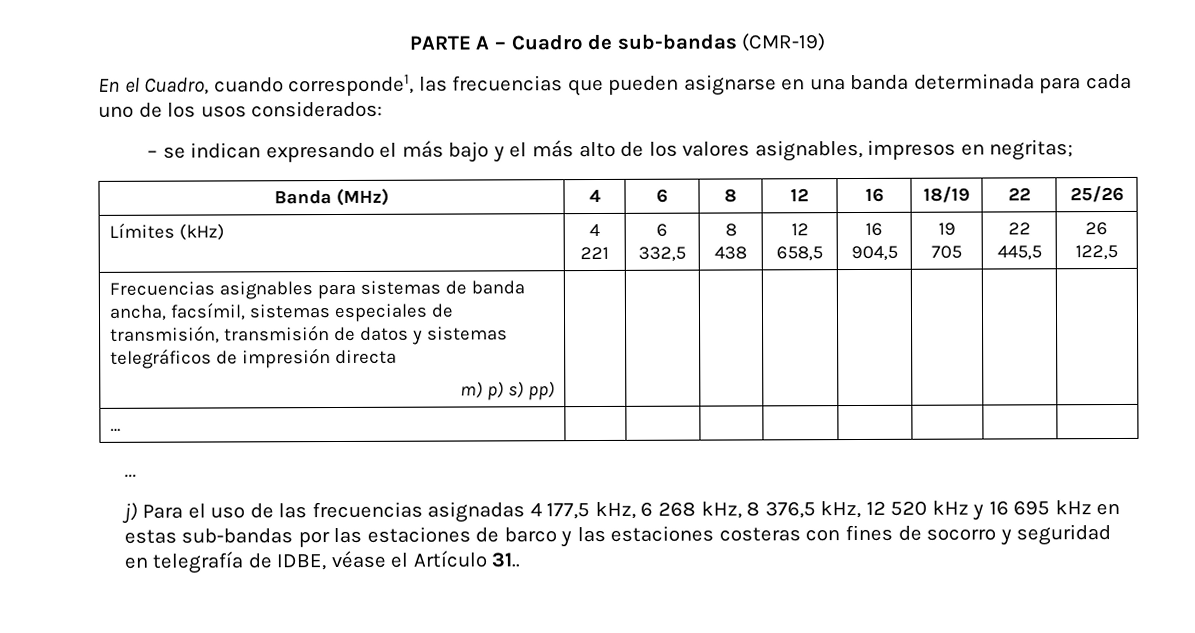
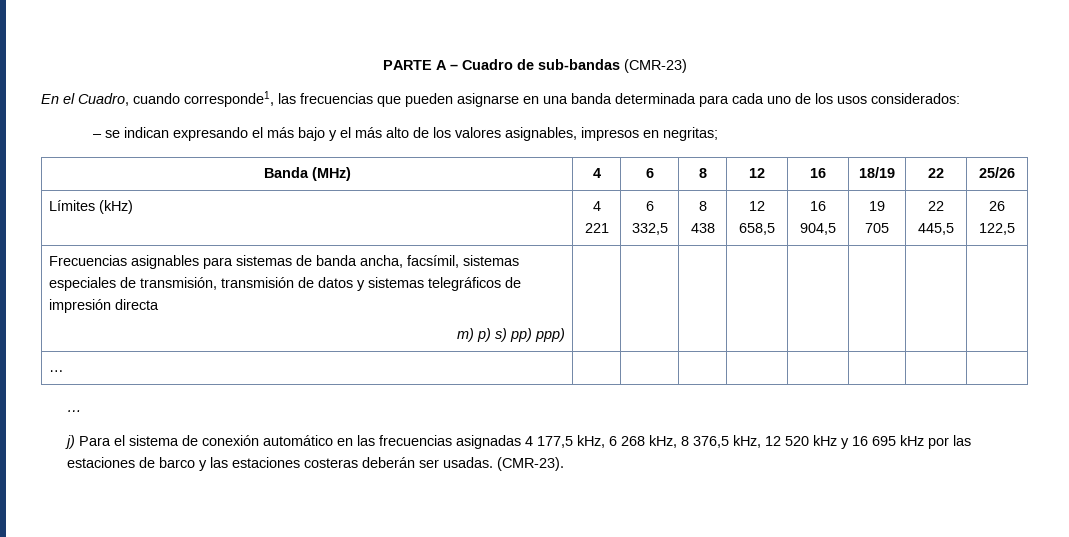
- PARTE A – Cuadro de sub-bandas (CMR-19)
+ PARTE A – Cuadro de sub-bandas (CMR-23)
  Frecuencias asignables para sistemas de banda ancha, facsímil, sistemas especiales de transmisión, transmisión de datos y sistemas telegráficos de impresión directa
- m) p) s) pp) | | | | | | | |
+ m) p) s) pp) ppp) | | | | | | | |
- j) Para el uso de las frecuencias asignadas 4 177,5 kHz, 6 268 kHz, 8 376,5 kHz, 12 520 kHz y 16 695 kHz en estas sub-bandas por las estaciones de barco y las estaciones costeras con fines de socorro y seguridad en telegrafía de IDBE, véase el Artículo 31..
+ j) Para el sistema de conexión automático en las frecuencias asignadas 4 177,5 kHz, 6 268 kHz, 8 376,5 kHz, 12 520 kHz y 16 695 kHz por las estaciones de barco y las estaciones costeras deberán ser usadas. (CMR-23).

